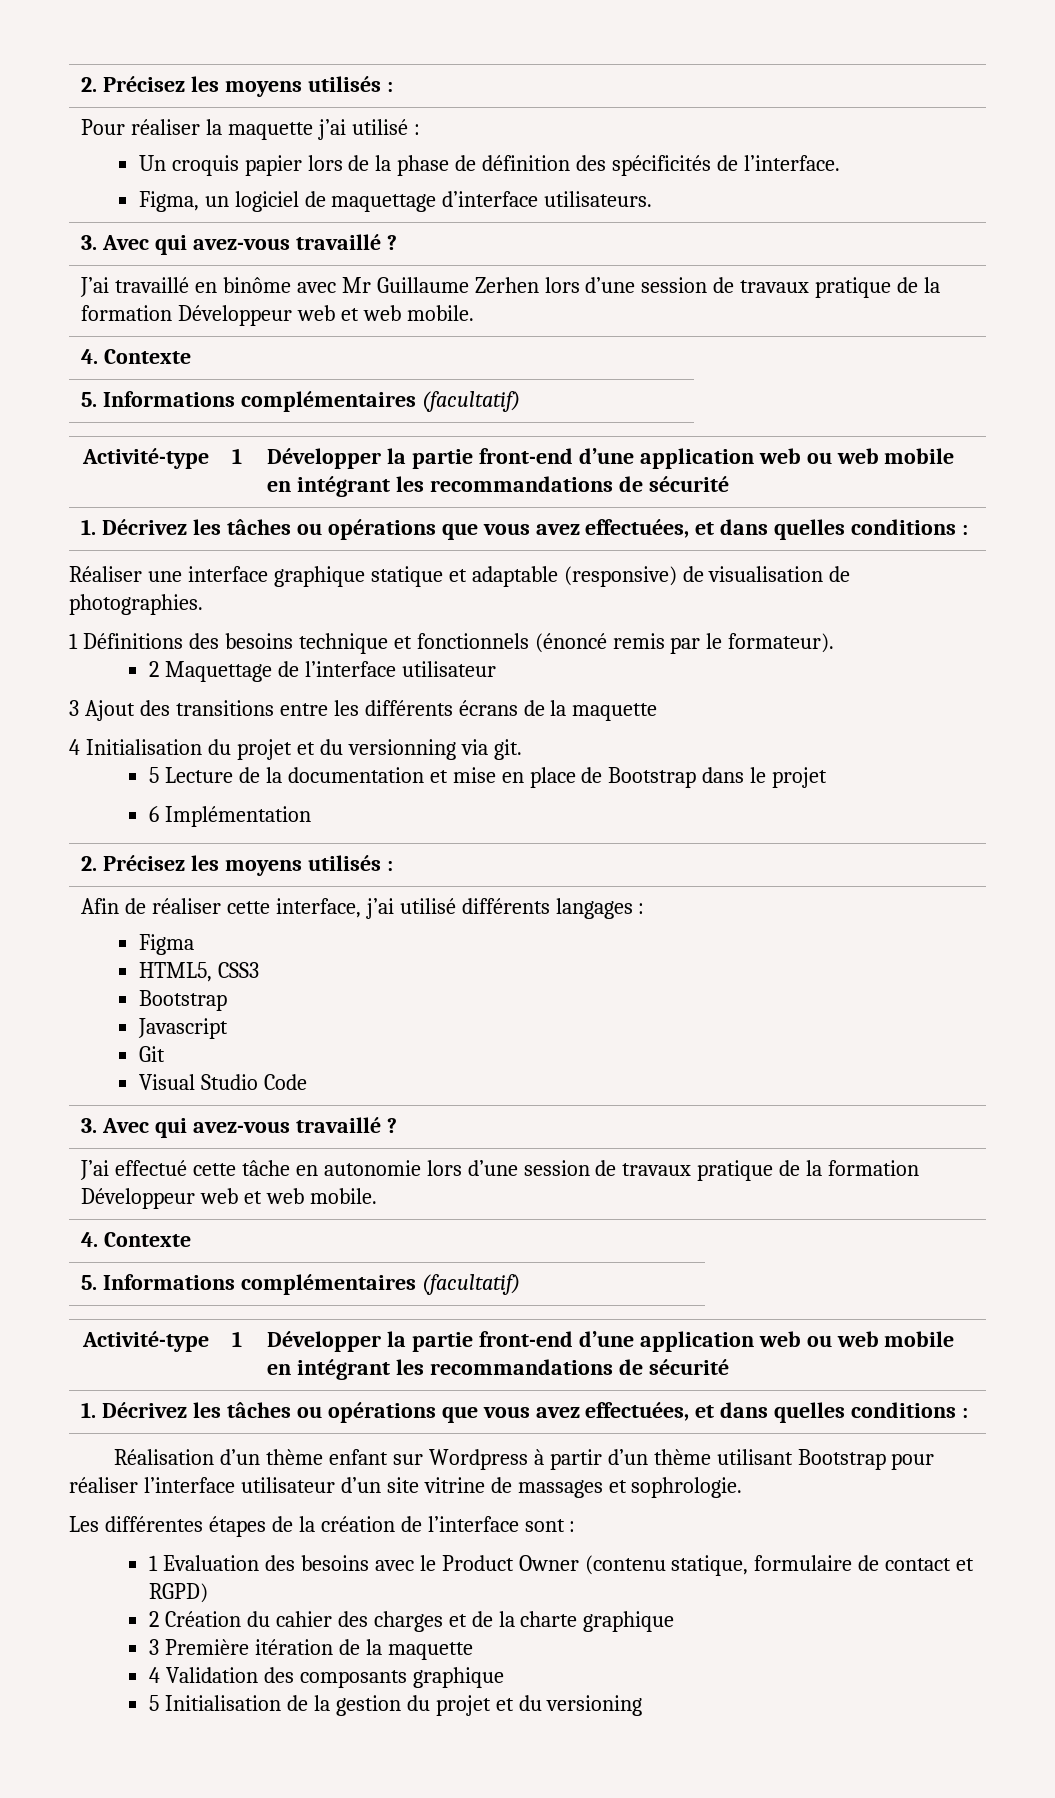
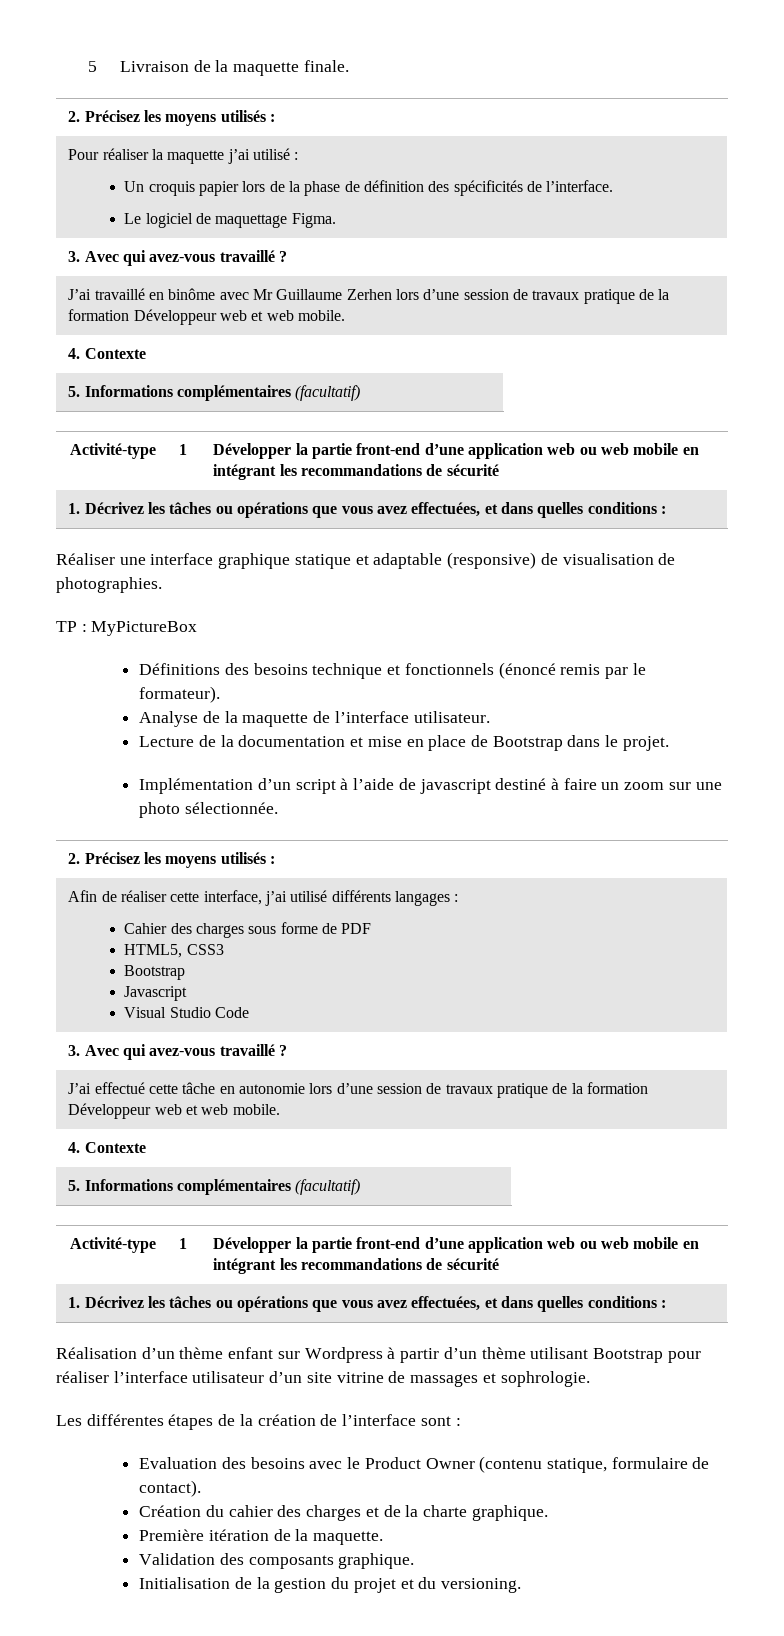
+ 5 Livraison de la maquette finale.
  Pour réaliser la maquette j’ai utilisé :
  Un croquis papier lors de la phase de définition des spécificités de l’interface.
- Figma, un logiciel de maquettage d’interface utilisateurs.
+ Le logiciel de maquettage Figma.
- 1 Définitions des besoins technique et fonctionnels (énoncé remis par le formateur).
+ TP : MyPictureBox
+ Définitions des besoins technique et fonctionnels (énoncé remis par le formateur).
- 2 Maquettage de l’interface utilisateur
- 3 Ajout des transitions entre les différents écrans de la maquette
- 4 Initialisation du projet et du versionning via git.
- 5 Lecture de la documentation et mise en place de Bootstrap dans le projet
- 6 Implémentation
+ Analyse de la maquette de l’interface utilisateur.
+ Lecture de la documentation et mise en place de Bootstrap dans le projet.
+ Implémentation d’un script à l’aide de javascript destiné à faire un zoom sur une photo sélectionnée.
  Afin de réaliser cette interface, j’ai utilisé différents langages :
- Figma
+ Cahier des charges sous forme de PDF
  HTML5, CSS3
  Bootstrap
  Javascript
- Git
- 1 Evaluation des besoins avec le Product Owner (contenu statique, formulaire de contact et RGPD)
- 2 Création du cahier des charges et de la charte graphique
- 3 Première itération de la maquette
- 4 Validation des composants graphique
- 5 Initialisation de la gestion du projet et du versioning
+ Evaluation des besoins avec le Product Owner (contenu statique, formulaire de contact).
+ Création du cahier des charges et de la charte graphique.
+ Première itération de la maquette.
+ Validation des composants graphique.
+ Initialisation de la gestion du projet et du versioning.

